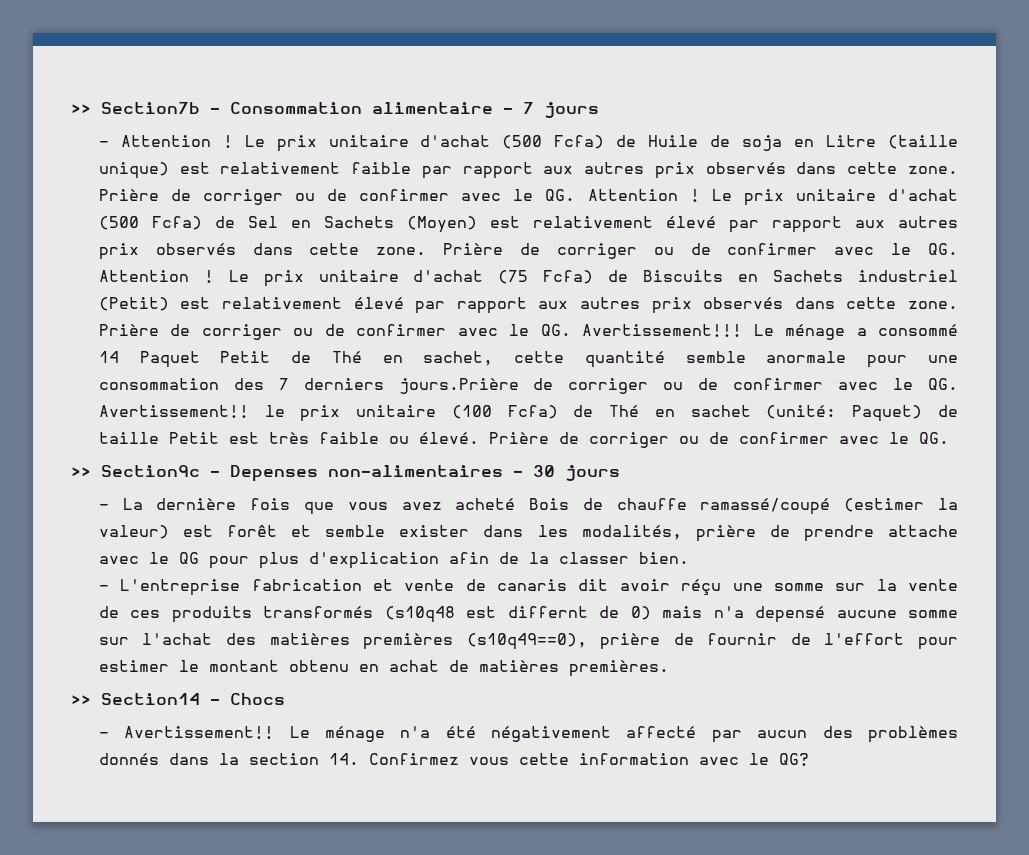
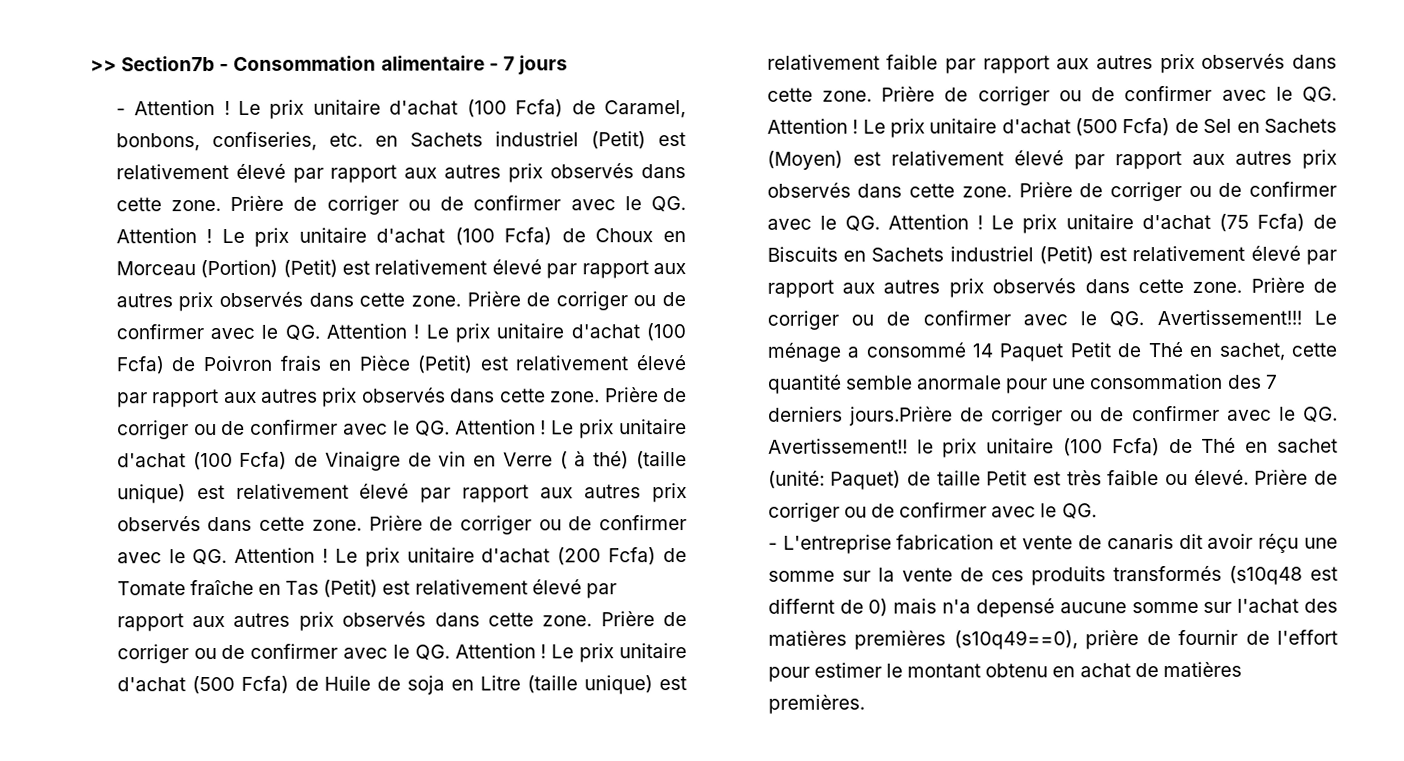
- Le prix unitaire d'achat (500 Fcfa) de Huile de soja en Litre (taille unique) est relativement faible par rapport aux autres prix observés dans cette zone.
+ Le prix unitaire d'achat (100 Fcfa) de Caramel, bonbons, confiseries, etc. en Sachets industriel (Petit) est relativement élevé par rapport aux autres prix observés dans cette zone. Prière de corriger ou de confirmer avec le QG. Attention ! Le prix unitaire d'achat (100 Fcfa) de Choux en Morceau (Portion) (Petit) est relativement élevé par rapport aux autres prix observés dans cette zone. Prière de corriger ou de confirmer avec le QG. Attention ! Le prix unitaire d'achat (100 Fcfa) de Poivron frais en Pièce (Petit) est relativement élevé par rapport aux autres prix observés dans cette zone. Prière de corriger ou de confirmer avec le QG. Attention ! Le prix unitaire d'achat (100 Fcfa) de Vinaigre de vin en Verre ( à thé) (taille unique) est relativement élevé par rapport aux autres prix observés dans cette zone. Prière de corriger ou de confirmer avec le QG. Attention ! Le prix unitaire d'achat (200 Fcfa) de Tomate fraîche en Tas (Petit) est relativement élevé par rapport aux autres prix observés dans cette zone. Prière de corriger ou de confirmer avec le QG. Attention ! Le prix unitaire d'achat (500 Fcfa) de Huile de soja en Litre (taille unique) est relativement faible par rapport aux autres prix observés dans cette zone.
- >> Section9c - Depenses non-alimentaires - 30 jours
- - La dernière fois que vous avez acheté Bois de chauffe ramassé/coupé (estimer la valeur) est forêt et semble exister dans les modalités, prière de prendre attache avec le QG pour plus d'explication afin de la classer bien.
- >> Section14 - Chocs
- - Avertissement!! Le ménage n'a été négativement affecté par aucun des problèmes donnés dans la section 14. Confirmez vous cette information avec le QG?

